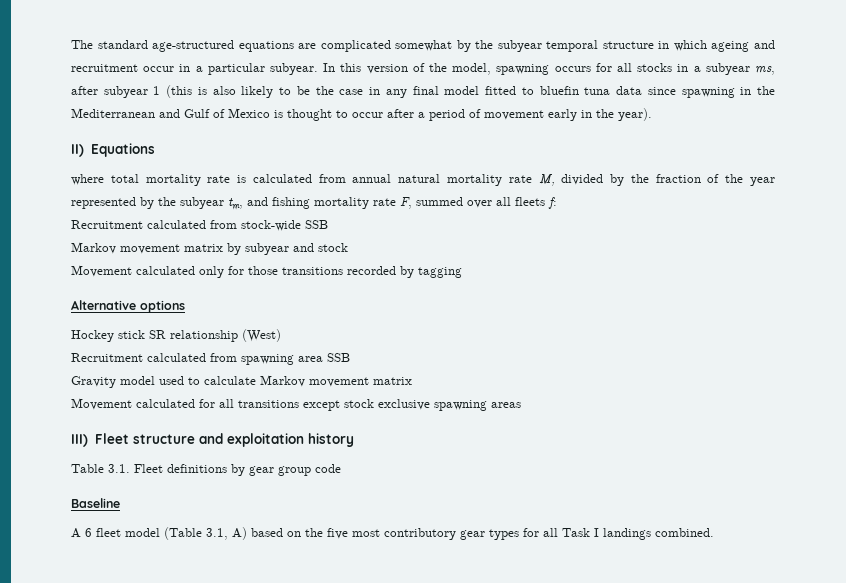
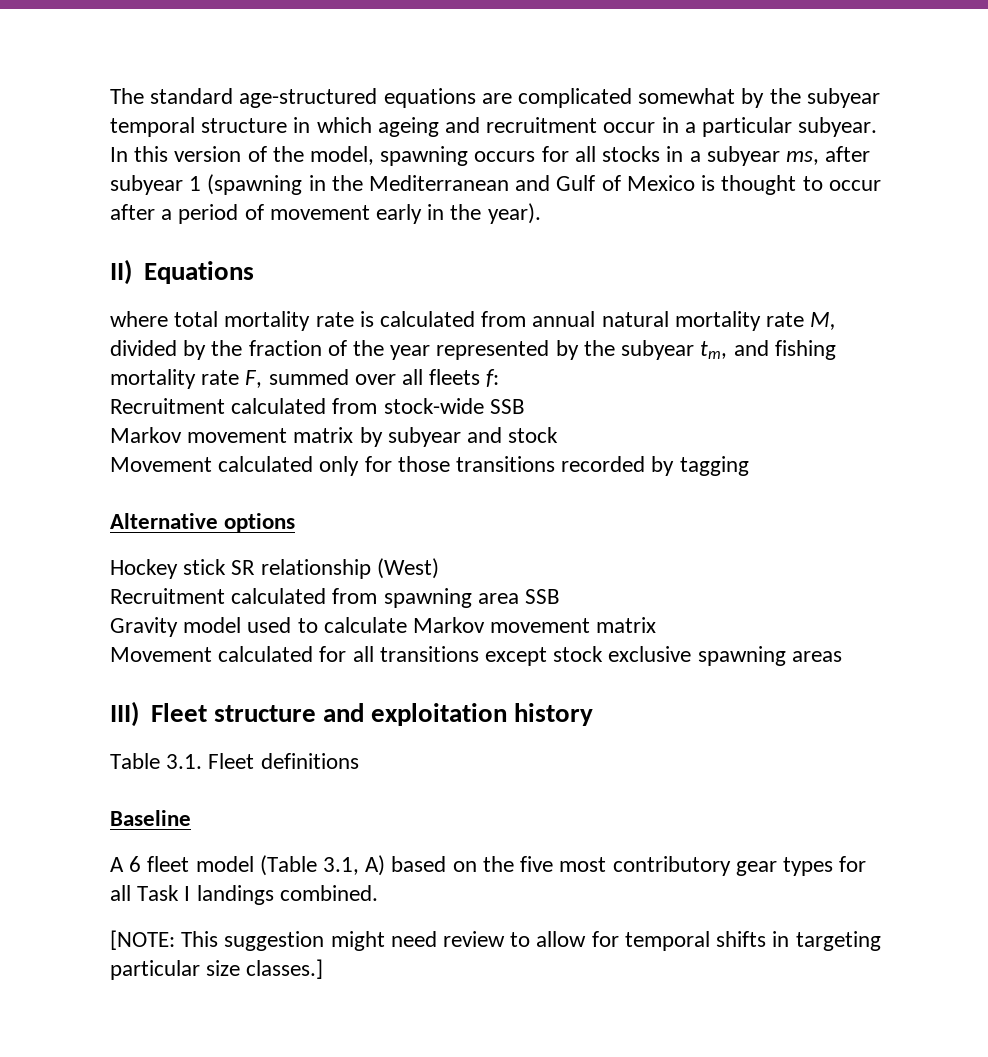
- In this version of the model, spawning occurs for all stocks in a subyear ms, after subyear 1 (this is also likely to be the case in any final model fitted to bluefin tuna data since spawning in the Mediterranean and Gulf of Mexico is thought to occur after a period of movement early in the year).
+ In this version of the model, spawning occurs for all stocks in a subyear ms, after subyear 1 (spawning in the Mediterranean and Gulf of Mexico is thought to occur after a period of movement early in the year).
- Table 3.1. Fleet definitions by gear group code
+ Table 3.1. Fleet definitions
+ [NOTE: This suggestion might need review to allow for temporal shifts in targeting particular size classes.]

